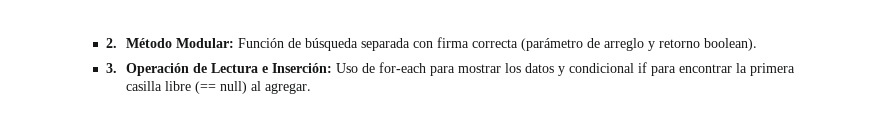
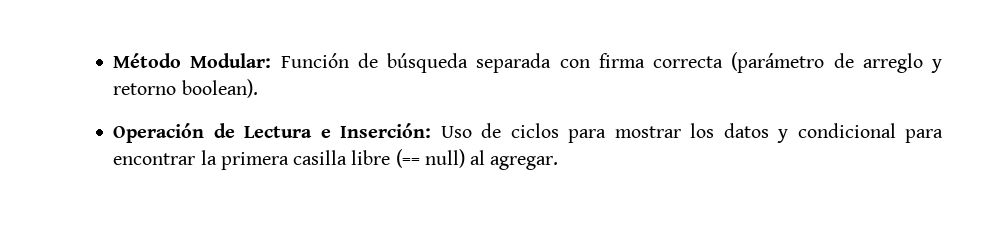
- 2. Método Modular: Función de búsqueda separada con firma correcta (parámetro de arreglo y retorno boolean).
+ Método Modular: Función de búsqueda separada con firma correcta (parámetro de arreglo y retorno boolean).
- 3. Operación de Lectura e Inserción: Uso de for-each para mostrar los datos y condicional if para encontrar la primera casilla libre (== null) al agregar.
+ Operación de Lectura e Inserción: Uso de ciclos para mostrar los datos y condicional para encontrar la primera casilla libre (== null) al agregar.

